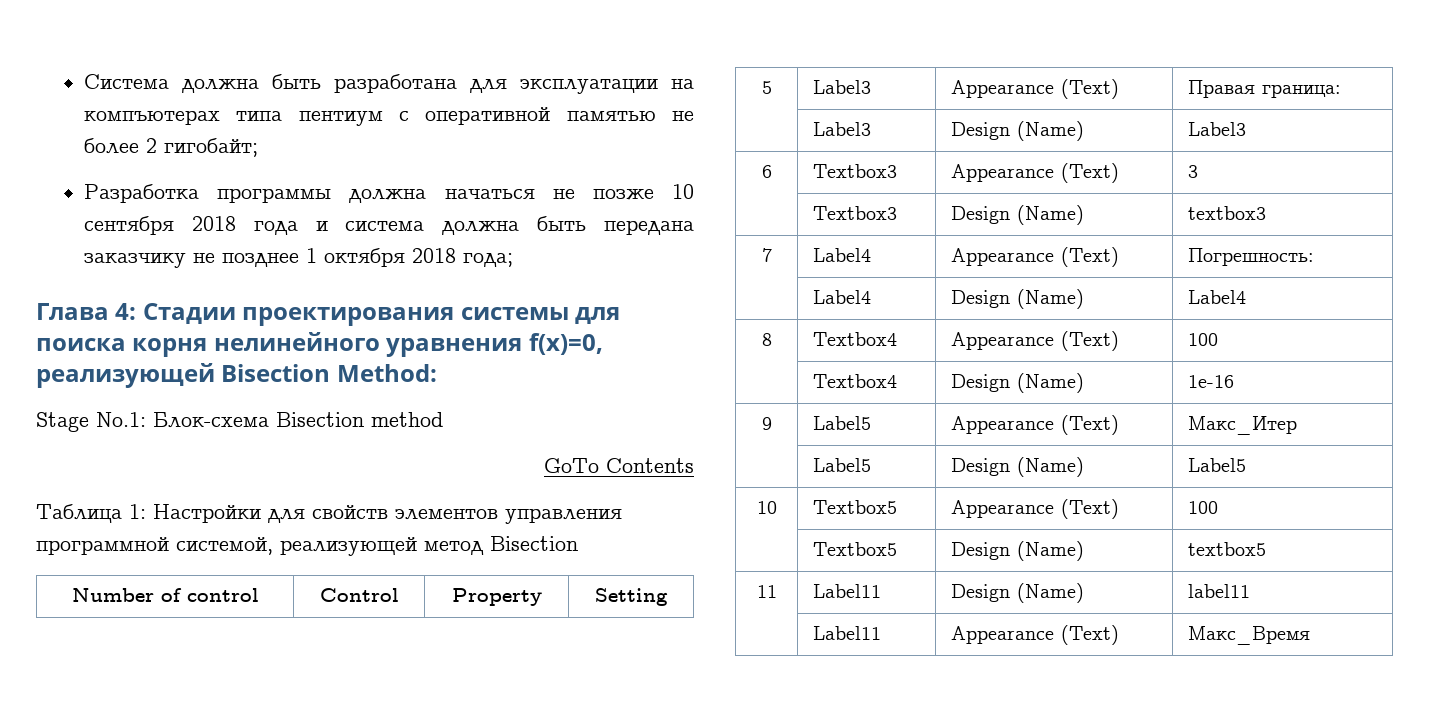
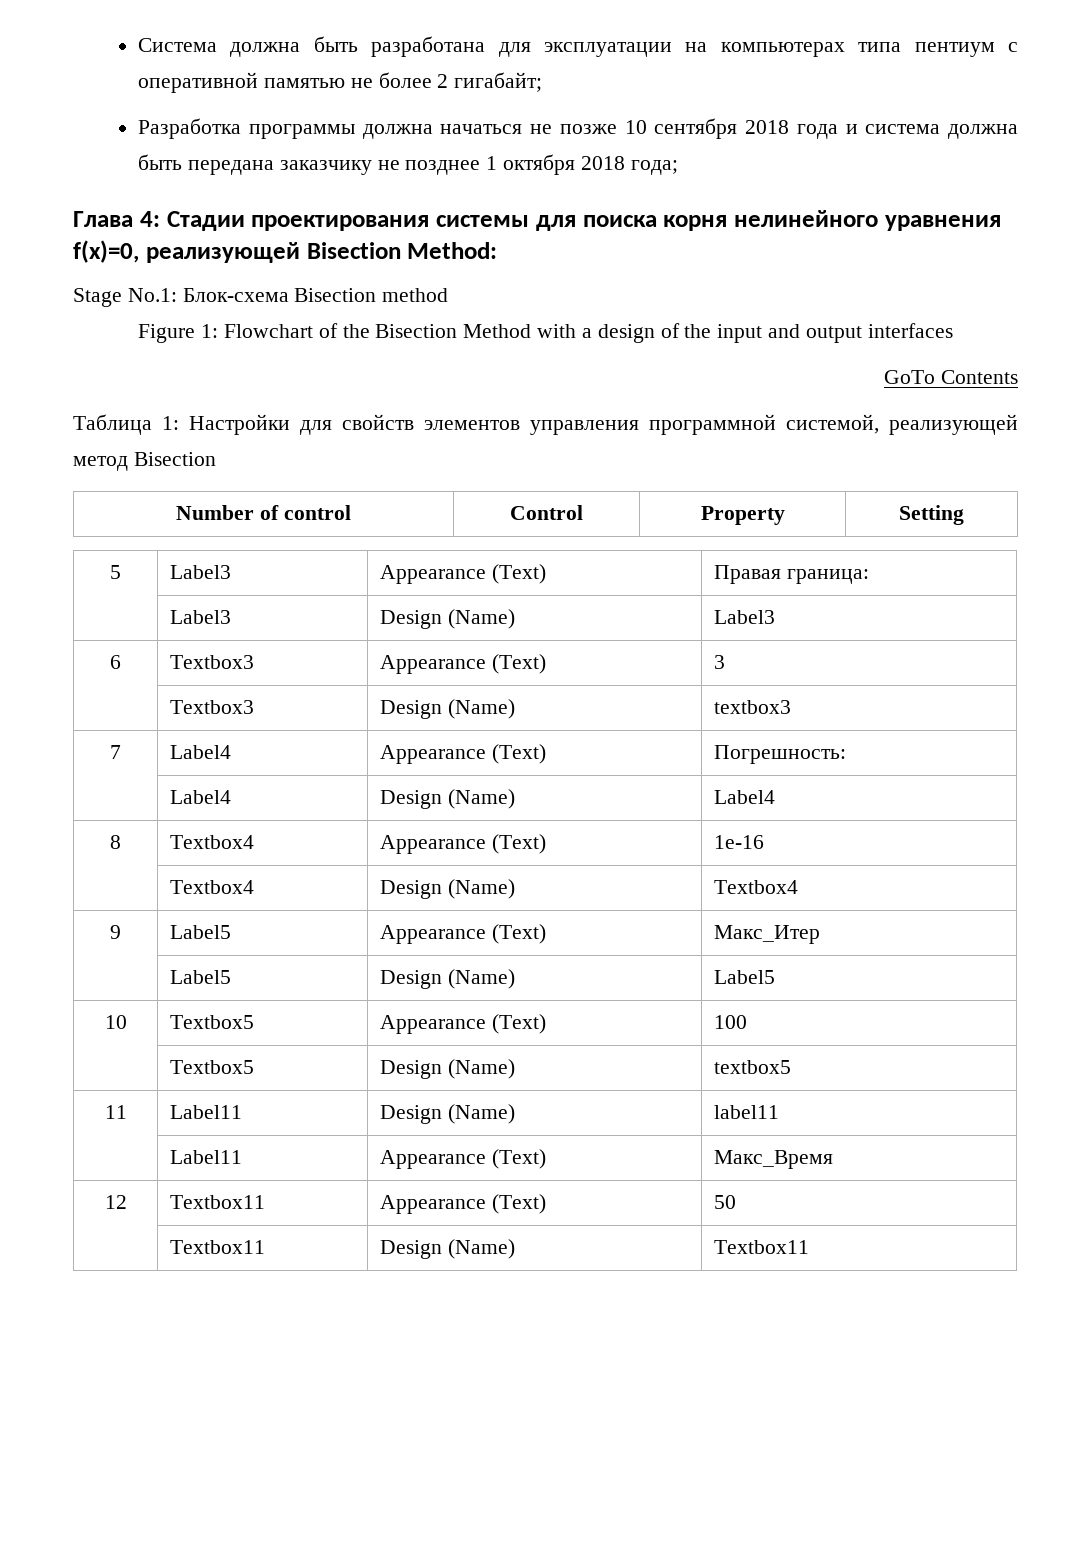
- Система должна быть разработана для эксплуатации на компъютерах типа пентиум с оперативной памятью не более 2 гигобайт;
+ Система должна быть разработана для эксплуатации на компьютерах типа пентиум с оперативной памятью не более 2 гигабайт;
+ Figure 1: Flowchart of the Bisection Method with a design of the input and output interfaces
- 8 | Textbox4 | Appearance (Text) | 100
+ 8 | Textbox4 | Appearance (Text) | 1e-16
- | Textbox4 | Design (Name) | 1e-16
+ | Textbox4 | Design (Name) | Textbox4
+ 12 | Textbox11 | Appearance (Text) | 50
+ | Textbox11 | Design (Name) | Textbox11

